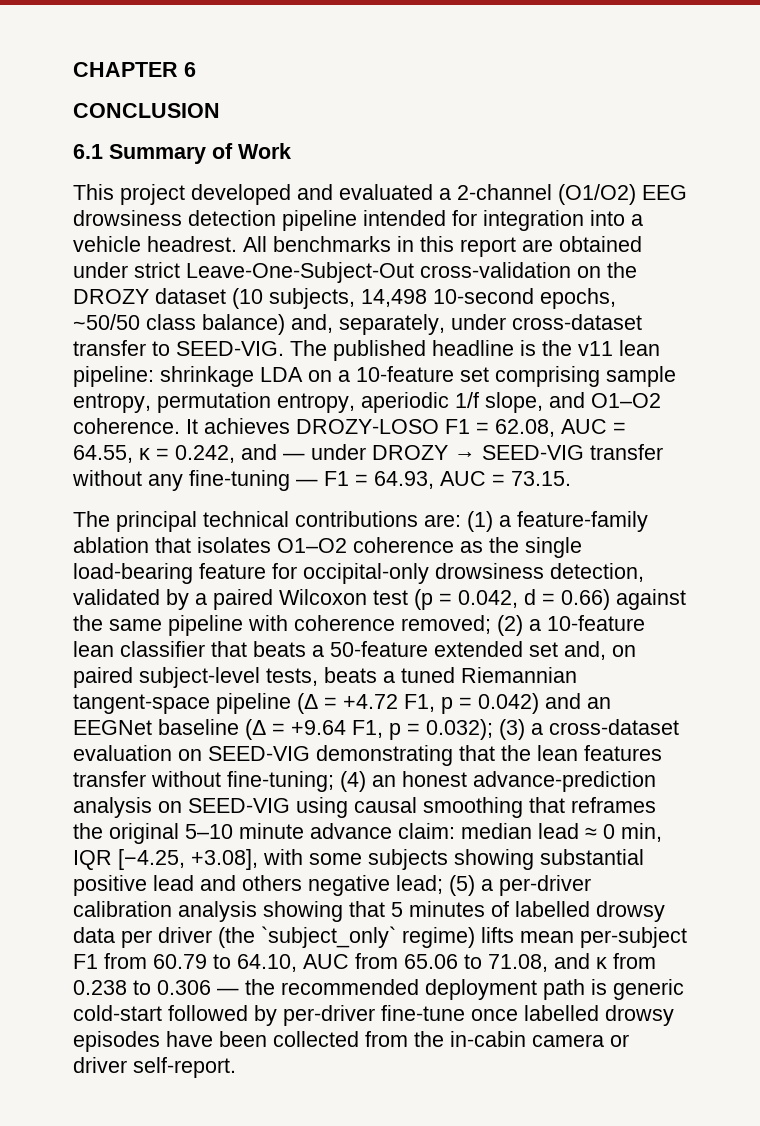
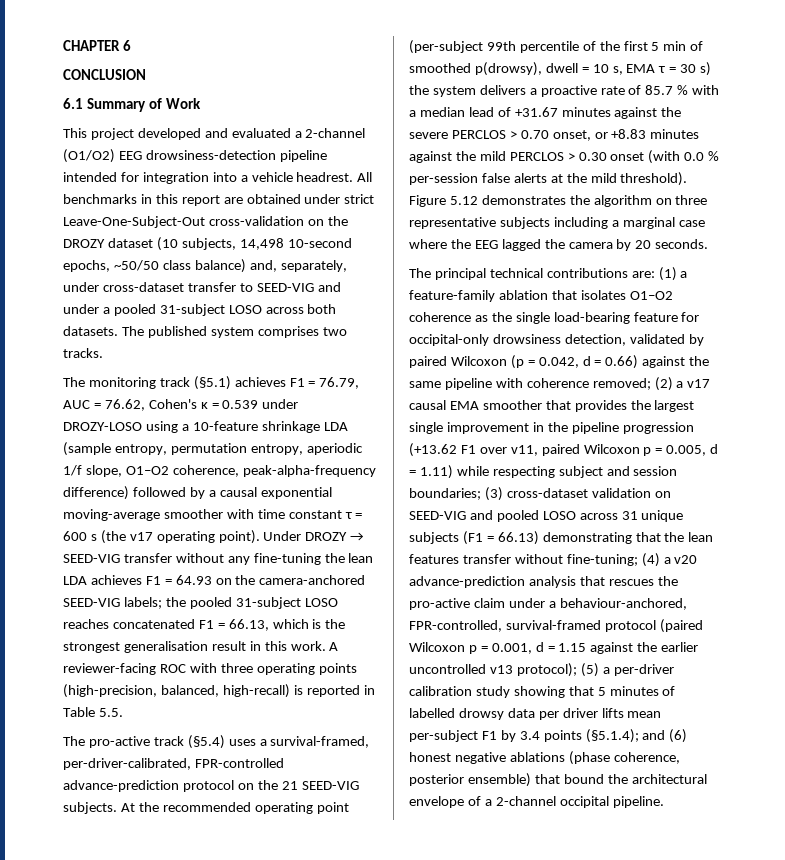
- This project developed and evaluated a 2-channel (O1/O2) EEG drowsiness detection pipeline intended for integration into a vehicle headrest.
+ This project developed and evaluated a 2-channel (O1/O2) EEG drowsiness-detection pipeline intended for integration into a vehicle headrest.
- All benchmarks in this report are obtained under strict Leave-One-Subject-Out cross-validation on the DROZY dataset (10 subjects, 14,498 10-second epochs, ~50/50 class balance) and, separately, under cross-dataset transfer to SEED-VIG. The published headline is the v11 lean pipeline: shrinkage LDA on a 10-feature set comprising sample entropy, permutation entropy, aperiodic 1/f slope, and O1–O2 coherence. It achieves DROZY-LOSO F1 = 62.08, AUC = 64.55, κ = 0.242, and — under DROZY → SEED-VIG transfer without any fine-tuning — F1 = 64.93, AUC = 73.15.
+ All benchmarks in this report are obtained under strict Leave-One-Subject-Out cross-validation on the DROZY dataset (10 subjects, 14,498 10-second epochs, ~50/50 class balance) and, separately, under cross-dataset transfer to SEED-VIG and under a pooled 31-subject LOSO across both datasets. The published system comprises two tracks.
+ The monitoring track (§5.1) achieves F1 = 76.79, AUC = 76.62, Cohen's κ = 0.539 under DROZY-LOSO using a 10-feature shrinkage LDA (sample entropy, permutation entropy, aperiodic 1/f slope, O1–O2 coherence, peak-alpha-frequency difference) followed by a causal exponential moving-average smoother with time constant τ = 600 s (the v17 operating point). Under DROZY → SEED-VIG transfer without any fine-tuning the lean LDA achieves F1 = 64.93 on the camera-anchored SEED-VIG labels; the pooled 31-subject LOSO reaches concatenated F1 = 66.13, which is the strongest generalisation result in this work. A reviewer-facing ROC with three operating points (high-precision, balanced, high-recall) is reported in Table 5.5.
+ The pro-active track (§5.4) uses a survival-framed, per-driver-calibrated, FPR-controlled advance-prediction protocol on the 21 SEED-VIG subjects. At the recommended operating point (per-subject 99th percentile of the first 5 min of smoothed p(drowsy), dwell = 10 s, EMA τ = 30 s) the system delivers a proactive rate of 85.7 % with a median lead of +31.67 minutes against the severe PERCLOS > 0.70 onset, or +8.83 minutes against the mild PERCLOS > 0.30 onset (with 0.0 % per-session false alerts at the mild threshold). Figure 5.12 demonstrates the algorithm on three representative subjects including a marginal case where the EEG lagged the camera by 20 seconds.
- (1) a feature-family ablation that isolates O1–O2 coherence as the single load-bearing feature for occipital-only drowsiness detection, validated by a paired Wilcoxon test (p = 0.042, d = 0.66) against the same pipeline with coherence removed;
+ (1) a feature-family ablation that isolates O1–O2 coherence as the single load-bearing feature for occipital-only drowsiness detection, validated by paired Wilcoxon (p = 0.042, d = 0.66) against the same pipeline with coherence removed;
- (2) a 10-feature lean classifier that beats a 50-feature extended set and, on paired subject-level tests, beats a tuned Riemannian tangent-space pipeline (Δ = +4.72 F1, p = 0.042) and an EEGNet baseline (Δ = +9.64 F1, p = 0.032); (3) a cross-dataset evaluation on SEED-VIG demonstrating that the lean features transfer without fine-tuning;
+ (2) a v17 causal EMA smoother that provides the largest single improvement in the pipeline progression (+13.62 F1 over v11, paired Wilcoxon p = 0.005, d = 1.11) while respecting subject and session boundaries; (3) cross-dataset validation on SEED-VIG and pooled LOSO across 31 unique subjects (F1 = 66.13) demonstrating that the lean features transfer without fine-tuning;
- (4) an honest advance-prediction analysis on SEED-VIG using causal smoothing that reframes the original 5–10 minute advance claim: median lead ≈ 0 min, IQR [−4.25, +3.08], with some subjects showing substantial positive lead and others negative lead;
+ (4) a v20 advance-prediction analysis that rescues the pro-active claim under a behaviour-anchored, FPR-controlled, survival-framed protocol (paired Wilcoxon p = 0.001, d = 1.15 against the earlier uncontrolled v13 protocol);
- (5) a per-driver calibration analysis showing that 5 minutes of labelled drowsy data per driver (the `subject_only` regime) lifts mean per-subject F1 from 60.79 to 64.10, AUC from 65.06 to 71.08, and κ from 0.238 to 0.306 — the recommended deployment path is generic cold-start followed by per-driver fine-tune once labelled drowsy episodes have been collected from the in-cabin camera or driver self-report.
+ (5) a per-driver calibration study showing that 5 minutes of labelled drowsy data per driver lifts mean per-subject F1 by 3.4 points (§5.1.4); and (6) honest negative ablations (phase coherence, posterior ensemble) that bound the architectural envelope of a 2-channel occipital pipeline.

